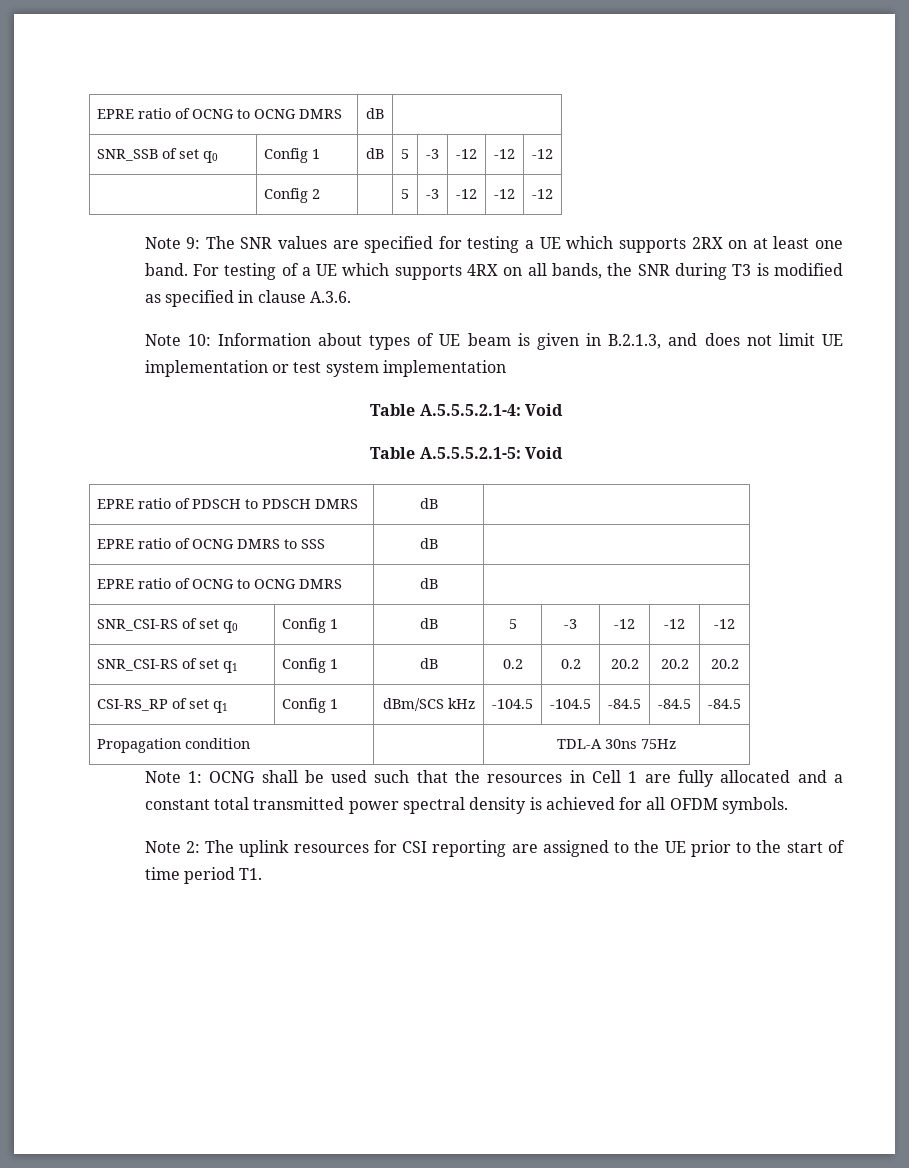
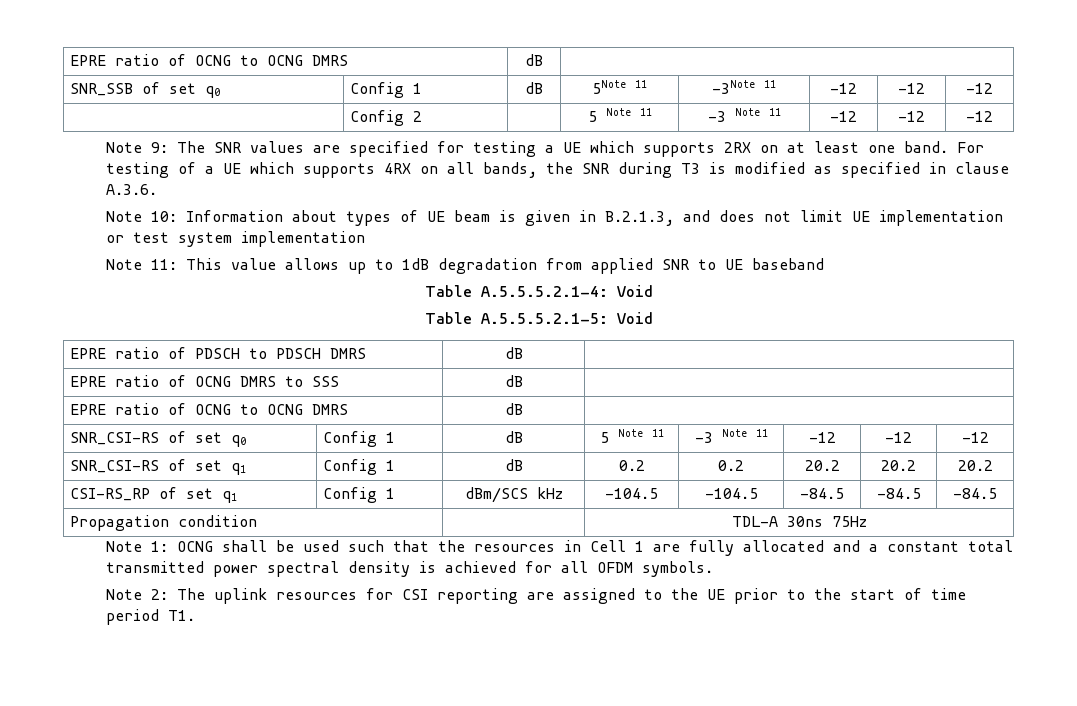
- SNR_SSB of set q0 | Config 1 | dB | 5 | -3 | -12 | -12 | -12
+ SNR_SSB of set q0 | Config 1 | dB | 5Note 11 | -3Note 11 | -12 | -12 | -12
- | Config 2 | | 5 | -3 | -12 | -12 | -12
+ | Config 2 | | 5 Note 11 | -3 Note 11 | -12 | -12 | -12
+ Note 11: This value allows up to 1dB degradation from applied SNR to UE baseband
- SNR_CSI-RS of set q0 | Config 1 | dB | 5 | -3 | -12 | -12 | -12
+ SNR_CSI-RS of set q0 | Config 1 | dB | 5 Note 11 | -3 Note 11 | -12 | -12 | -12

